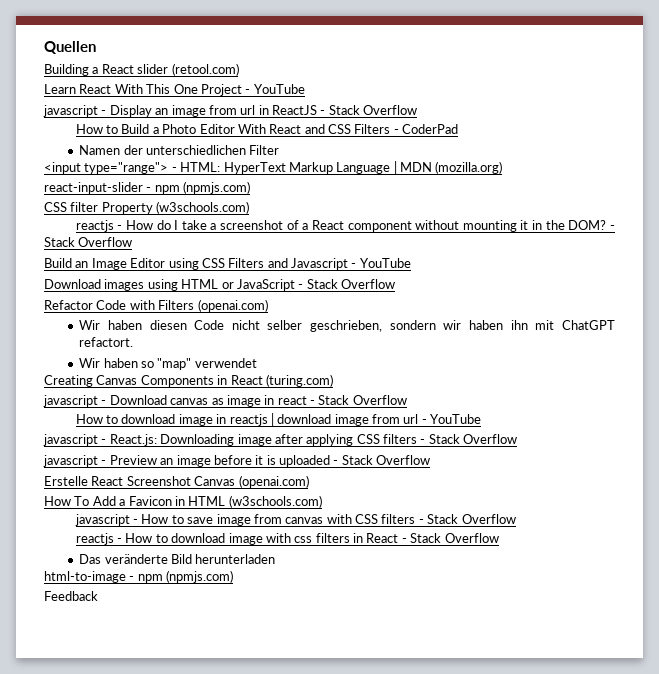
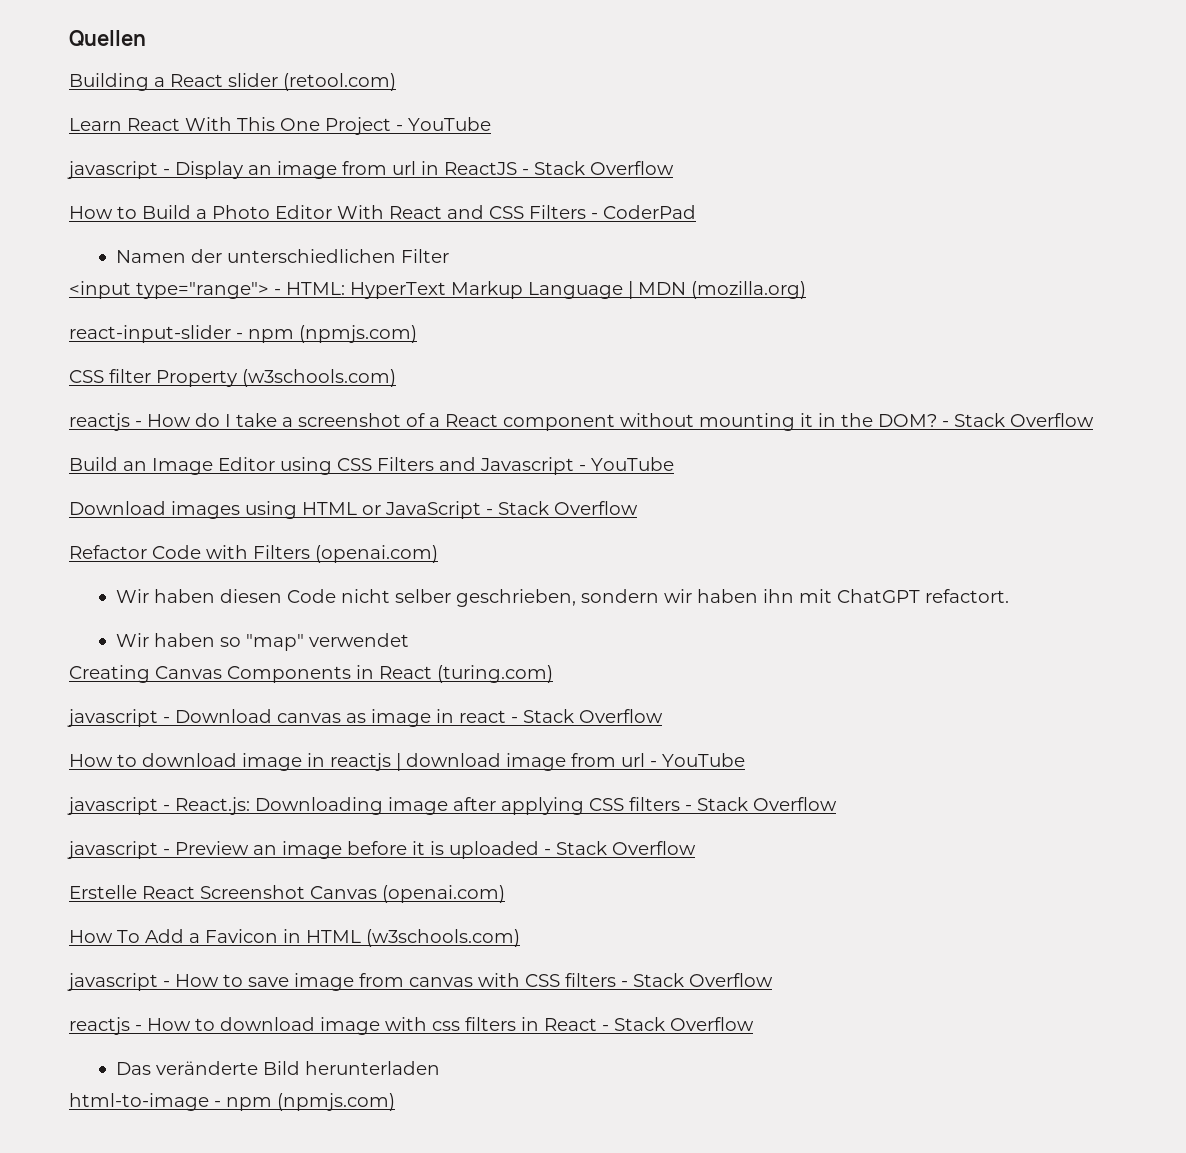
- Feedback

